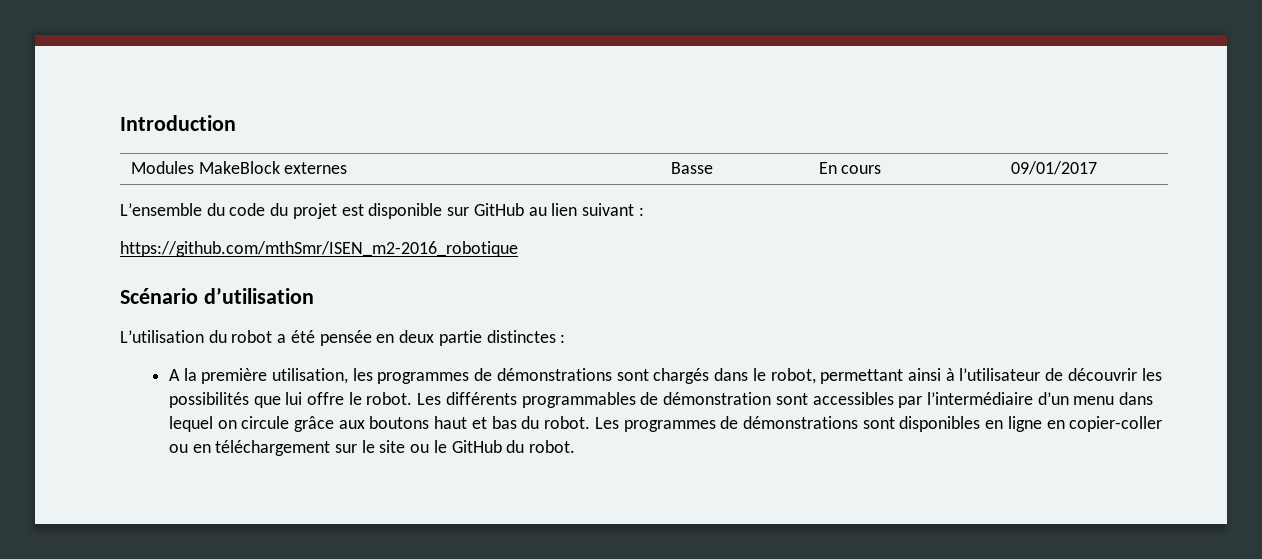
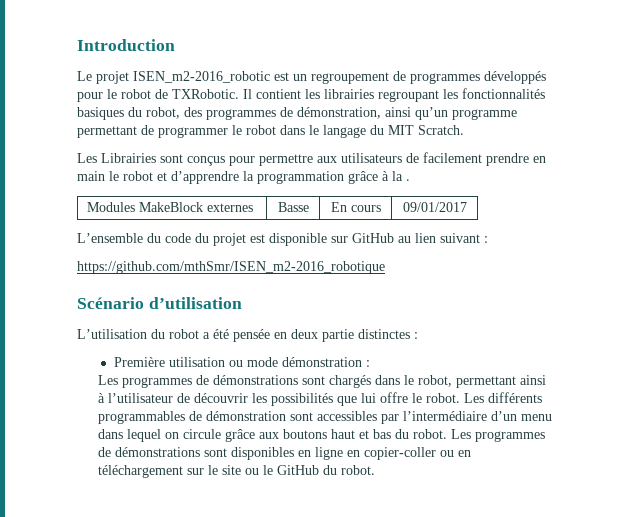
+ Le projet ISEN_m2-2016_robotic est un regroupement de programmes développés pour le robot de TXRobotic. Il contient les librairies regroupant les fonctionnalités basiques du robot, des programmes de démonstration, ainsi qu’un programme permettant de programmer le robot dans le langage du MIT Scratch.
+ Les Librairies sont conçus pour permettre aux utilisateurs de facilement prendre en main le robot et d’apprendre la programmation grâce à la .
- A la première utilisation, les programmes de démonstrations sont chargés dans le robot, permettant ainsi à l’utilisateur de découvrir les possibilités que lui offre le robot.
+ Première utilisation ou mode démonstration :
+ Les programmes de démonstrations sont chargés dans le robot, permettant ainsi à l’utilisateur de découvrir les possibilités que lui offre le robot.

